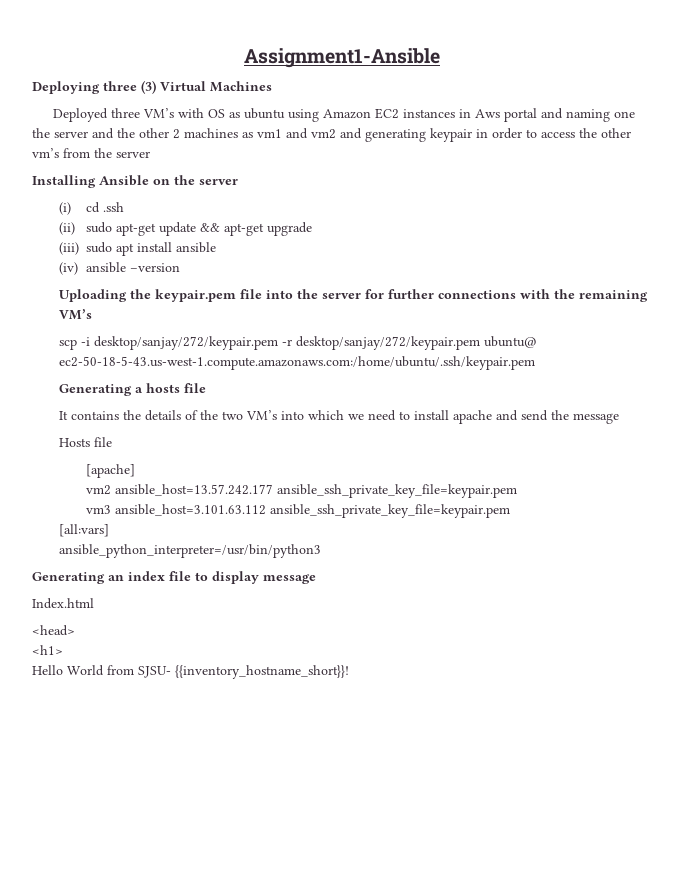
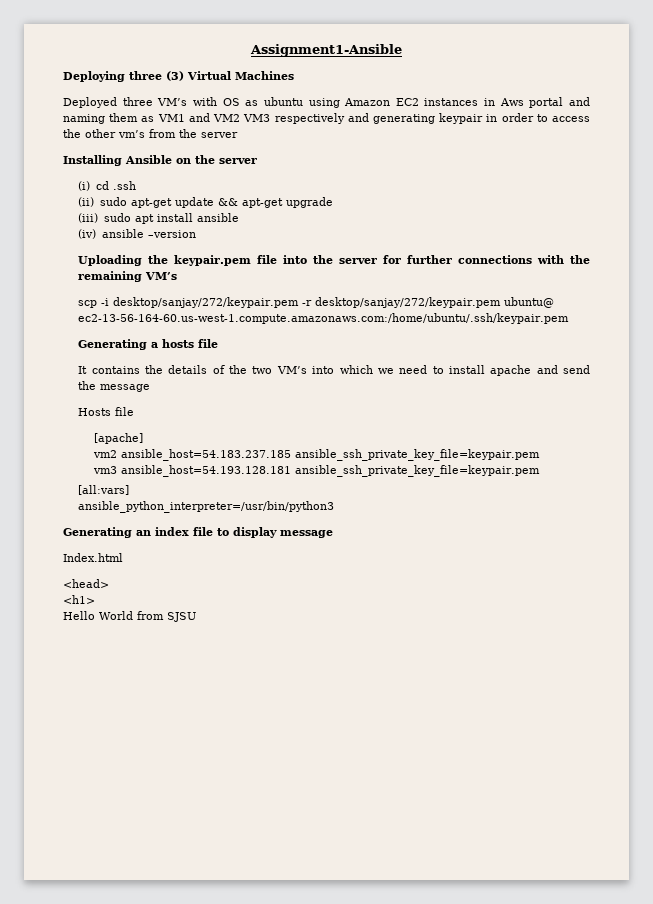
- Deployed three VM’s with OS as ubuntu using Amazon EC2 instances in Aws portal and naming one the server and the other 2 machines as vm1 and vm2 and generating keypair in order to access the other vm’s from the server
+ Deployed three VM’s with OS as ubuntu using Amazon EC2 instances in Aws portal and naming them as VM1 and VM2 VM3 respectively and generating keypair in order to access the other vm’s from the server
- scp -i desktop/sanjay/272/keypair.pem -r desktop/sanjay/272/keypair.pem ubuntu@ ec2-50-18-5-43.us-west-1.compute.amazonaws.com:/home/ubuntu/.ssh/keypair.pem
+ scp -i desktop/sanjay/272/keypair.pem -r desktop/sanjay/272/keypair.pem ubuntu@ ec2-13-56-164-60.us-west-1.compute.amazonaws.com:/home/ubuntu/.ssh/keypair.pem
- vm2 ansible_host=13.57.242.177 ansible_ssh_private_key_file=keypair.pem
+ vm2 ansible_host=54.183.237.185 ansible_ssh_private_key_file=keypair.pem
- vm3 ansible_host=3.101.63.112 ansible_ssh_private_key_file=keypair.pem
+ vm3 ansible_host=54.193.128.181 ansible_ssh_private_key_file=keypair.pem
- Hello World from SJSU- {{inventory_hostname_short}}!
+ Hello World from SJSU

